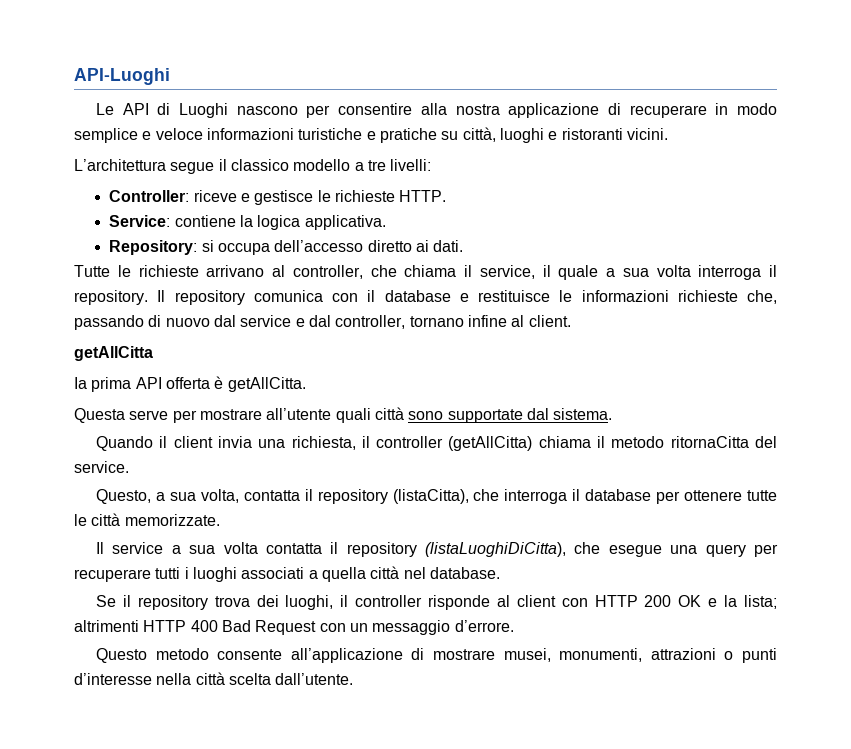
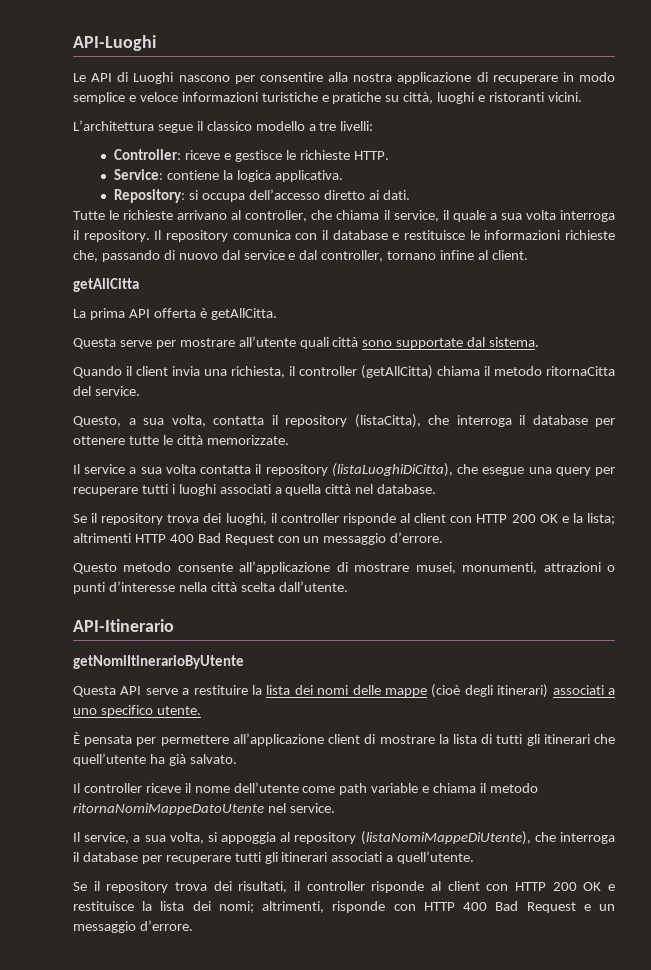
- Ia prima API offerta è getAllCitta.
+ La prima API offerta è getAllCitta.
+ API-Itinerario
+ getNomiItinerarioByUtente
+ Questa API serve a restituire la lista dei nomi delle mappe (cioè degli itinerari) associati a uno specifico utente.
+ È pensata per permettere all’applicazione client di mostrare la lista di tutti gli itinerari che quell’utente ha già salvato.
+ Il controller riceve il nome dell’utente come path variable e chiama il metodo ritornaNomiMappeDatoUtente nel service.
+ Il service, a sua volta, si appoggia al repository (listaNomiMappeDiUtente), che interroga il database per recuperare tutti gli itinerari associati a quell’utente.
+ Se il repository trova dei risultati, il controller risponde al client con HTTP 200 OK e restituisce la lista dei nomi; altrimenti, risponde con HTTP 400 Bad Request e un messaggio d’errore.

